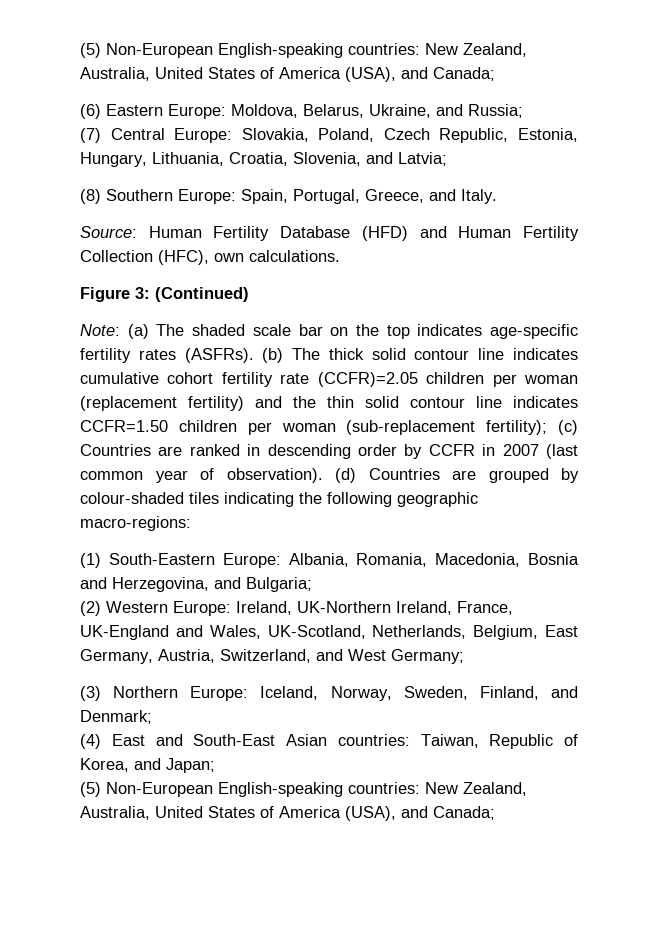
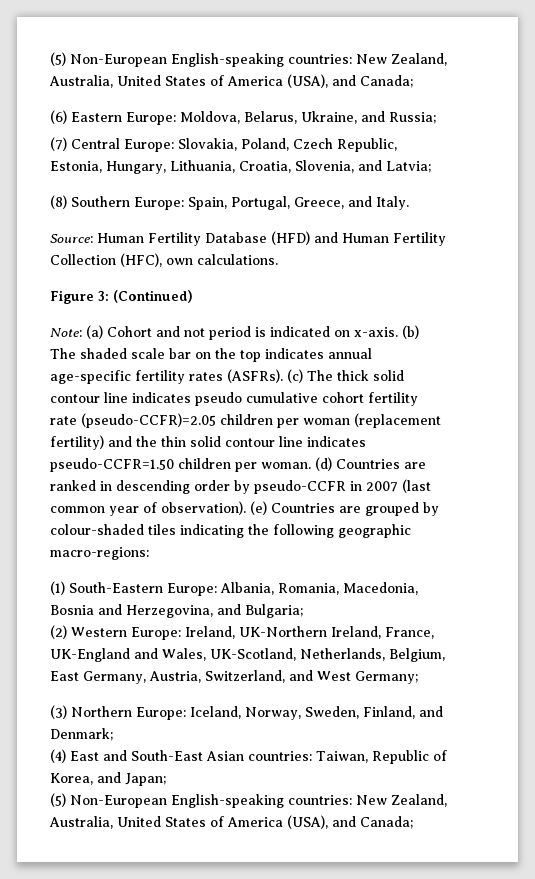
- Note: (a) The shaded scale bar on the top indicates age-specific fertility rates (ASFRs).
+ Note: (a) Cohort and not period is indicated on x-axis. (b) The shaded scale bar on the top indicates annual age-specific fertility rates (ASFRs).
- (b) The thick solid contour line indicates cumulative cohort fertility rate (CCFR)=2.05 children per woman (replacement fertility) and the thin solid contour line indicates CCFR=1.50 children per woman (sub-replacement fertility); (c) Countries are ranked in descending order by CCFR in 2007 (last common year of observation).
+ (c) The thick solid contour line indicates pseudo cumulative cohort fertility rate (pseudo-CCFR)=2.05 children per woman (replacement fertility) and the thin solid contour line indicates pseudo-CCFR=1.50 children per woman. (d) Countries are ranked in descending order by pseudo-CCFR in 2007 (last common year of observation).
- (d) Countries are grouped by colour-shaded tiles indicating the following geographic macro-regions:
+ (e) Countries are grouped by colour-shaded tiles indicating the following geographic macro-regions:

